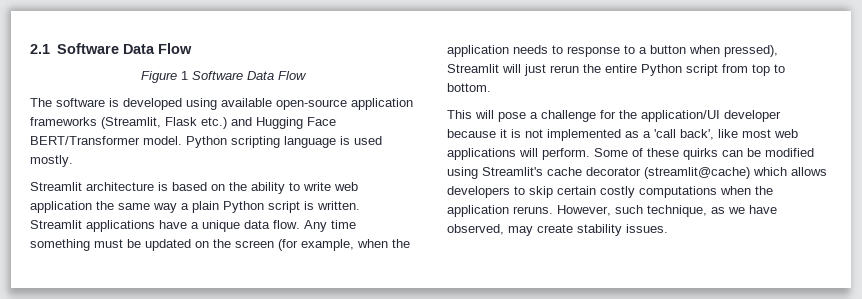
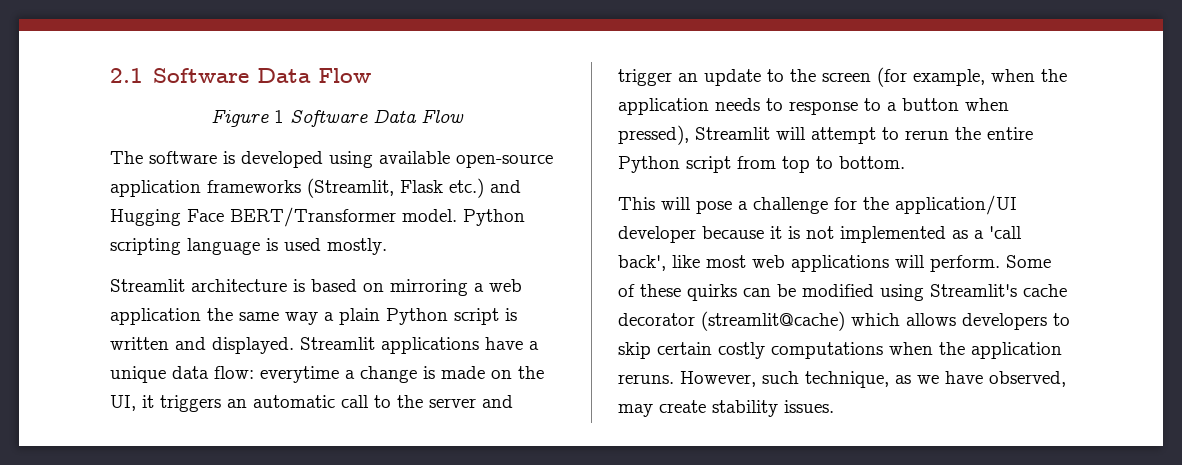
- Streamlit architecture is based on the ability to write web application the same way a plain Python script is written.
+ Streamlit architecture is based on mirroring a web application the same way a plain Python script is written and displayed.
- Streamlit applications have a unique data flow. Any time something must be updated on the screen (for example, when the application needs to response to a button when pressed), Streamlit will just rerun the entire Python script from top to bottom.
+ Streamlit applications have a unique data flow: everytime a change is made on the UI, it triggers an automatic call to the server and trigger an update to the screen (for example, when the application needs to response to a button when pressed), Streamlit will attempt to rerun the entire Python script from top to bottom.

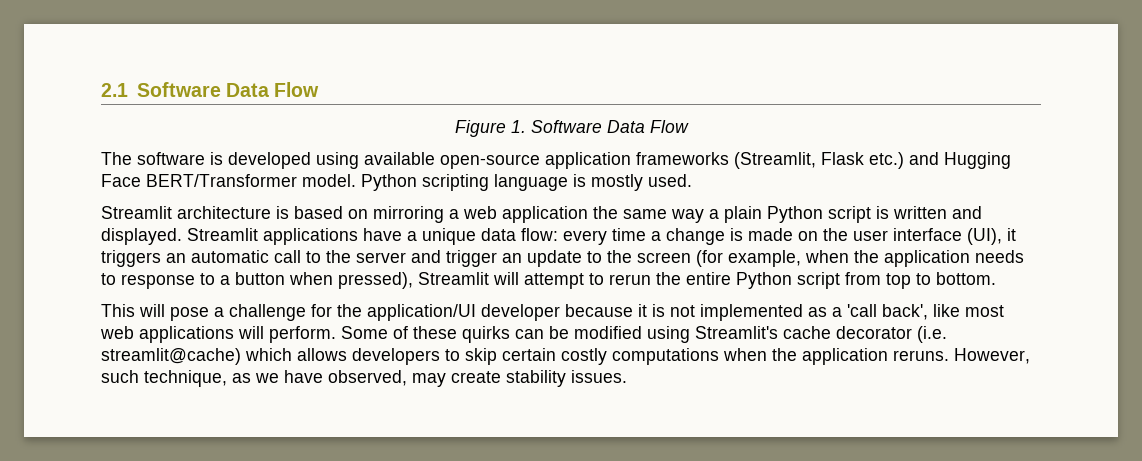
- Figure 1 Software Data Flow
+ Figure 1. Software Data Flow
- Python scripting language is used mostly.
+ Python scripting language is mostly used.
- Streamlit applications have a unique data flow: everytime a change is made on the UI, it triggers an automatic call to the server and trigger an update to the screen (for example, when the application needs to response to a button when pressed), Streamlit will attempt to rerun the entire Python script from top to bottom.
+ Streamlit applications have a unique data flow: every time a change is made on the user interface (UI), it triggers an automatic call to the server and trigger an update to the screen (for example, when the application needs to response to a button when pressed), Streamlit will attempt to rerun the entire Python script from top to bottom.
- Some of these quirks can be modified using Streamlit's cache decorator (streamlit@cache) which allows developers to skip certain costly computations when the application reruns.
+ Some of these quirks can be modified using Streamlit's cache decorator (i.e. streamlit@cache) which allows developers to skip certain costly computations when the application reruns.

